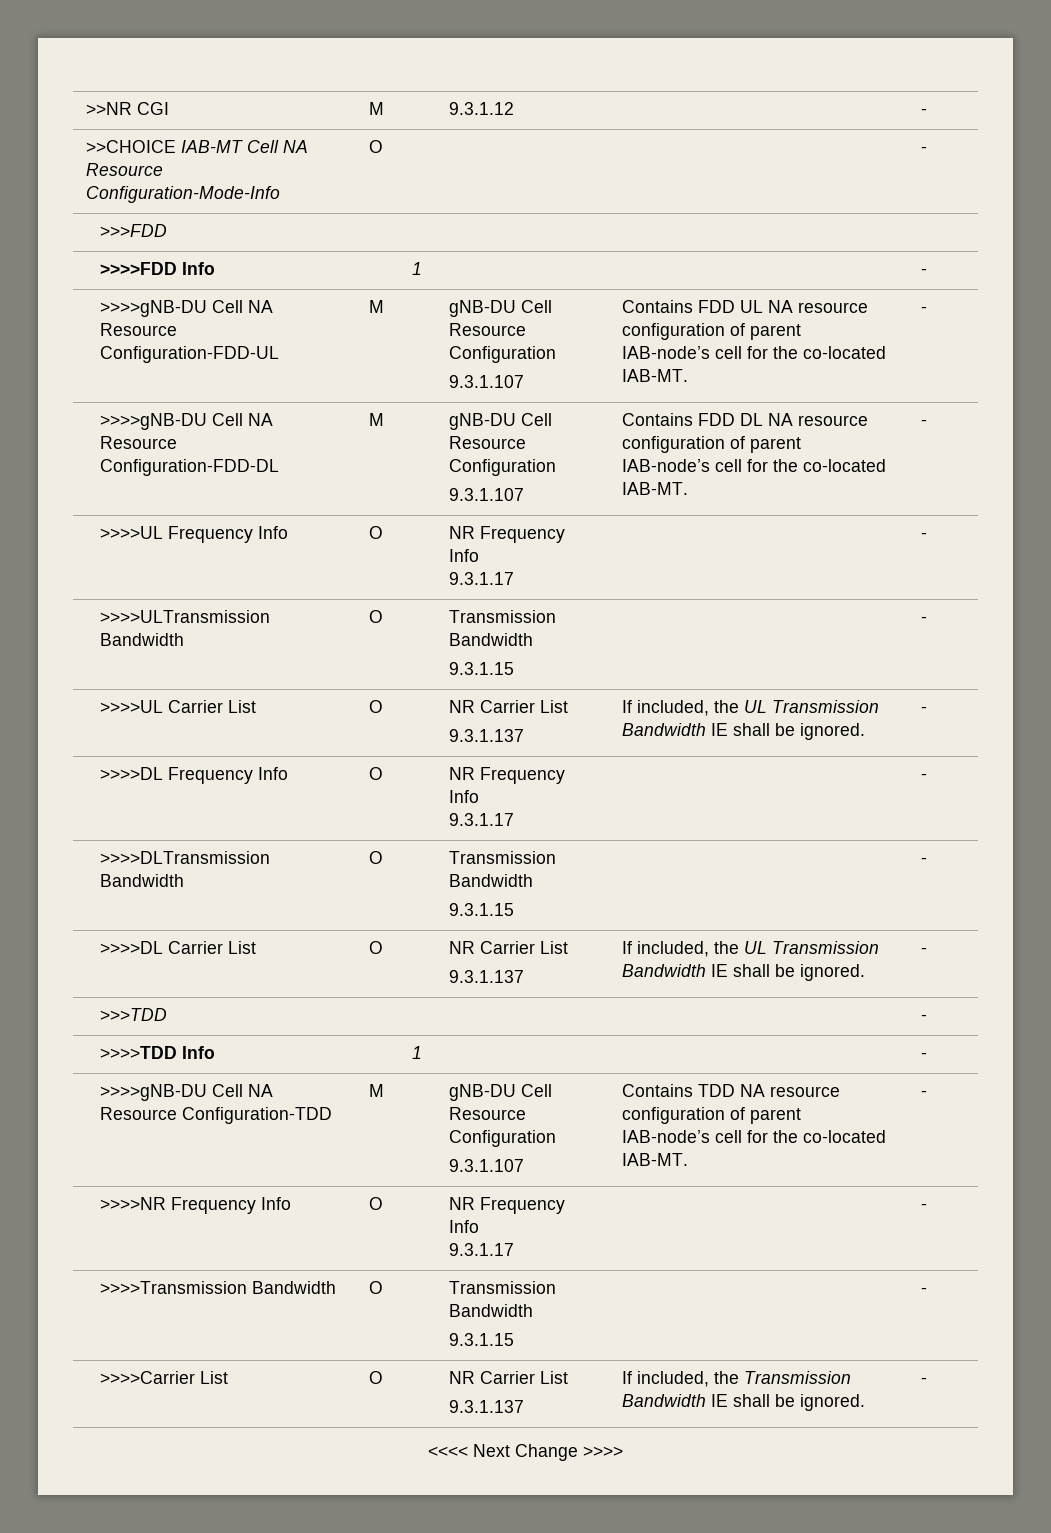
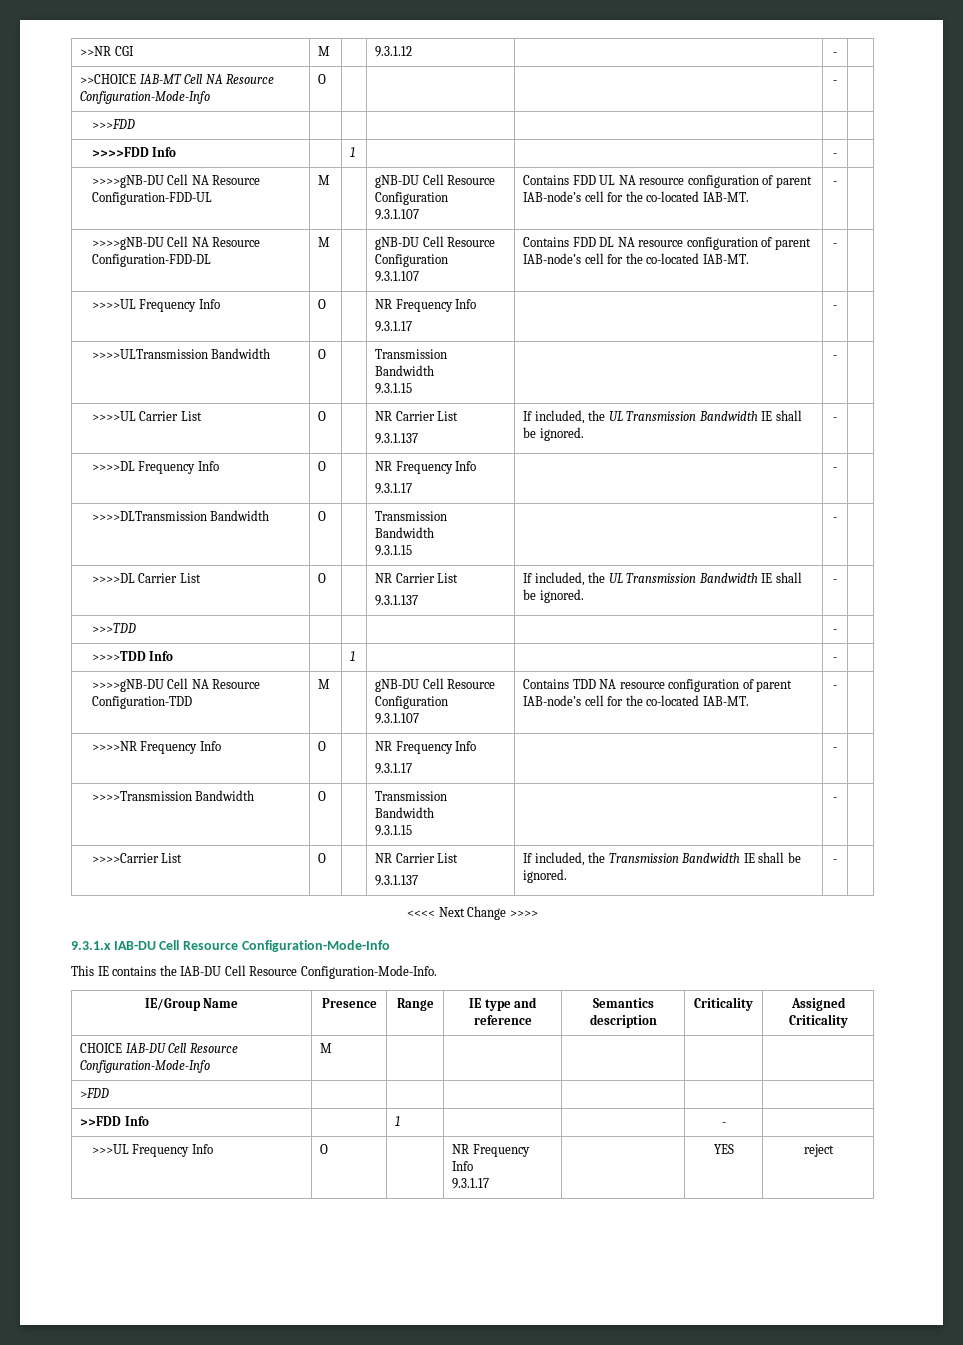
+ 9.3.1.x IAB-DU Cell Resource Configuration-Mode-Info
+ This IE contains the IAB-DU Cell Resource Configuration-Mode-Info.
+ IE/Group Name | Presence | Range | IE type and reference | Semantics description | Criticality | Assigned Criticality
+ CHOICE IAB-DU Cell Resource Configuration-Mode-Info | M | | | | |
+ >FDD | | | | | |
+ >>FDD Info | | 1 | | | - |
+ >>>UL Frequency Info | O | | NR Frequency Info
+ 9.3.1.17 | | YES | reject

